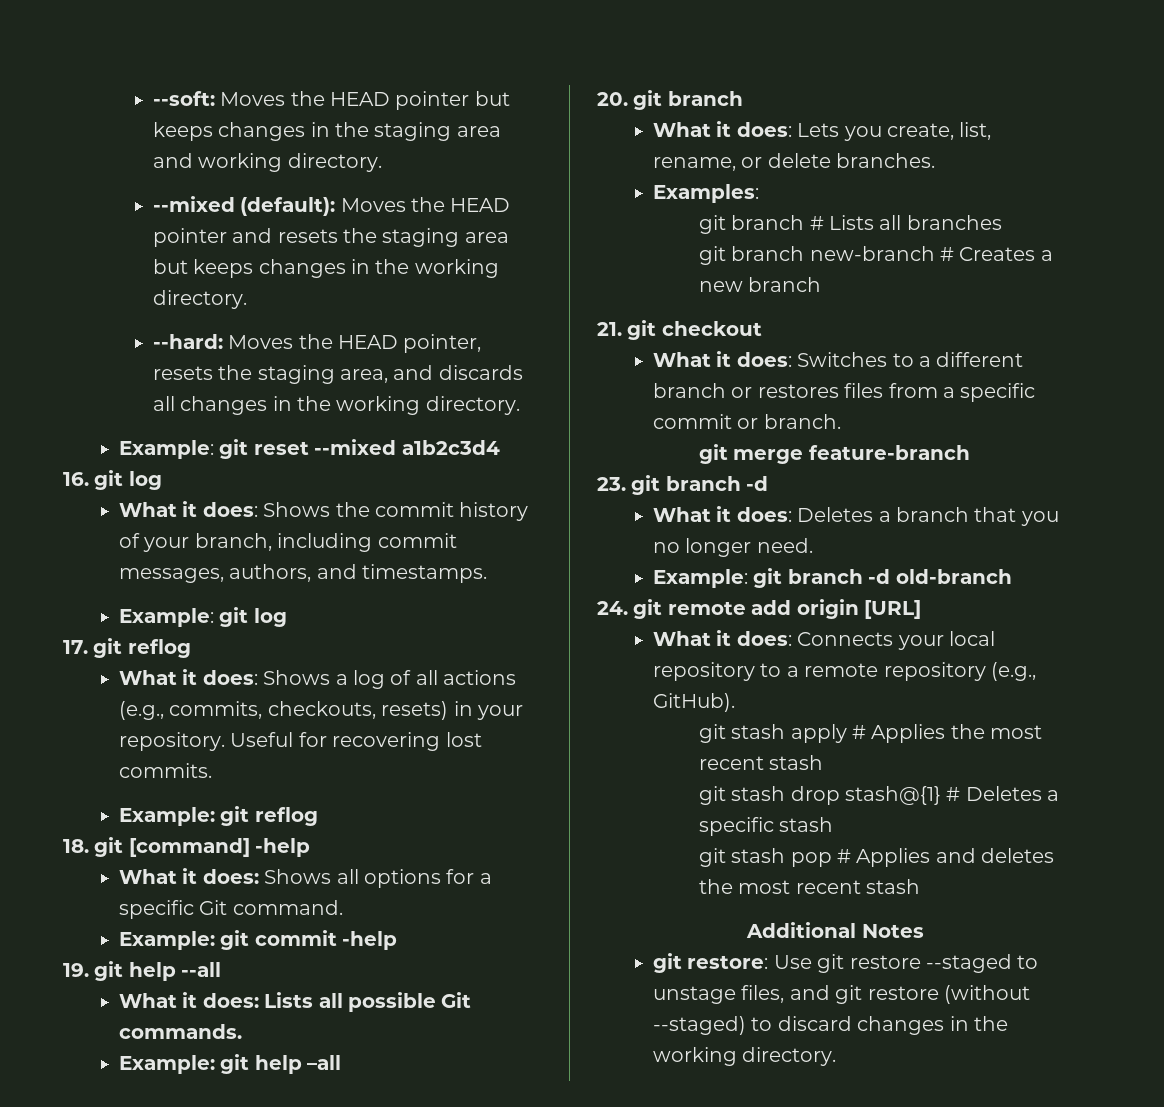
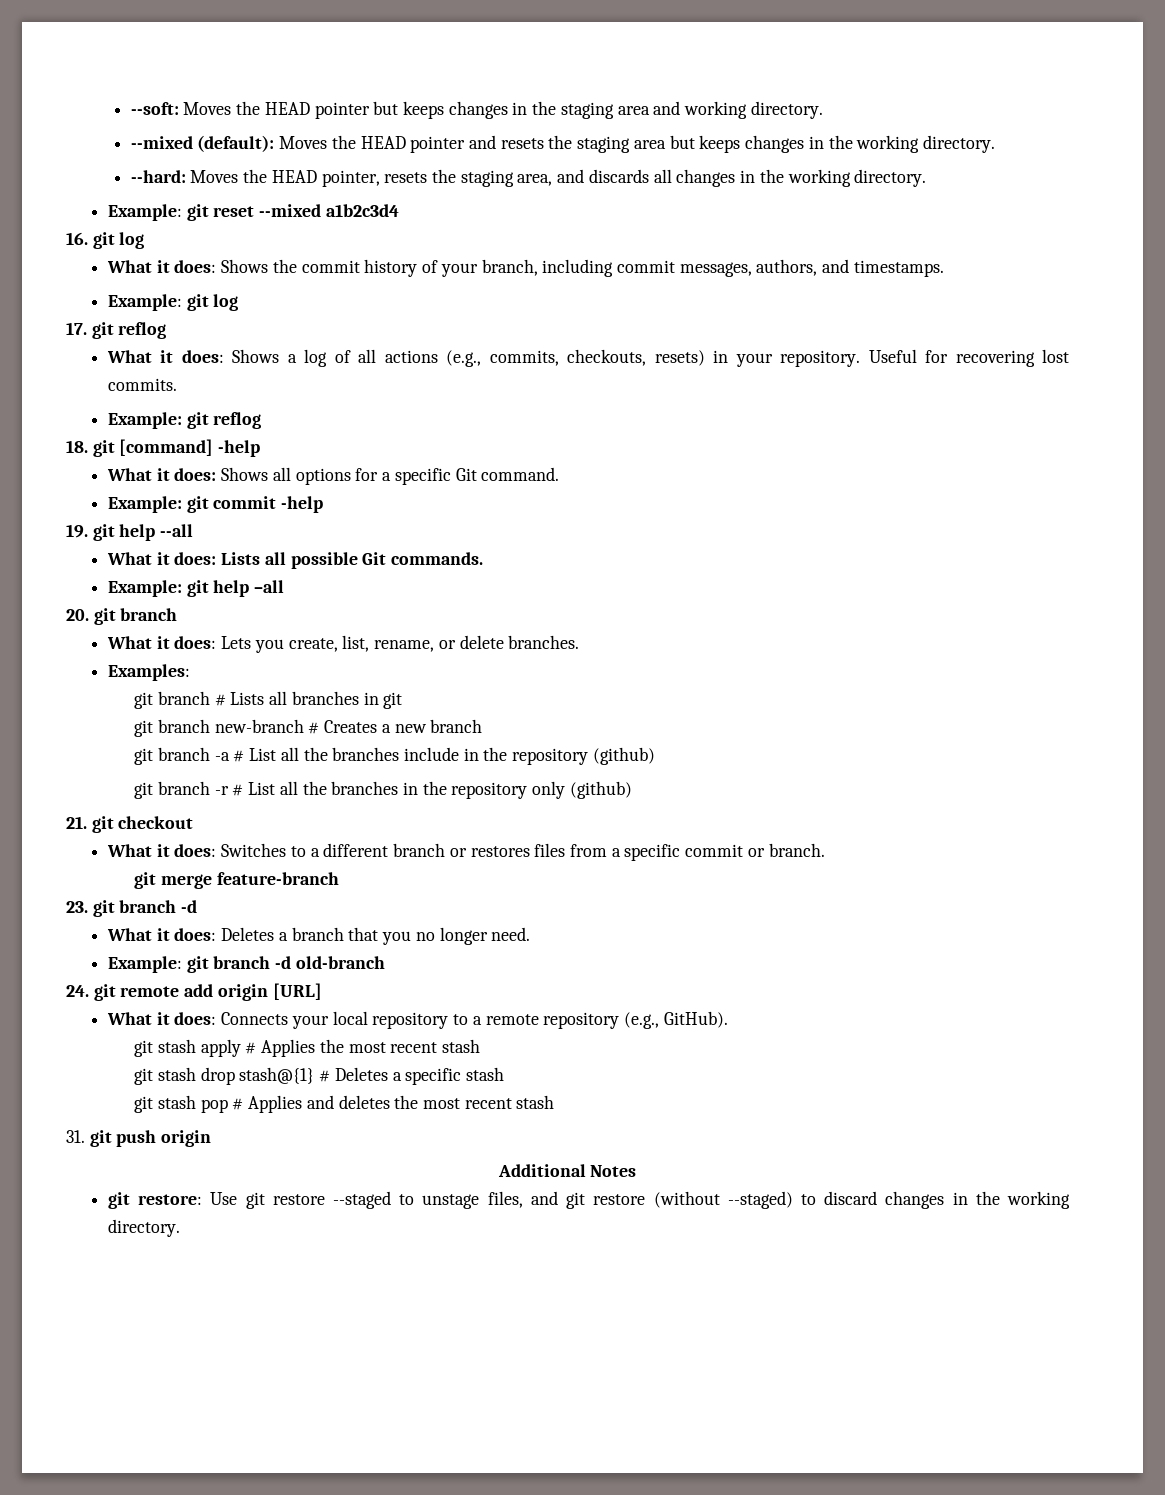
- git branch # Lists all branches
+ git branch # Lists all branches in git
+ git branch -a # List all the branches include in the repository (github)
+ git branch -r # List all the branches in the repository only (github)
+ 31. git push origin

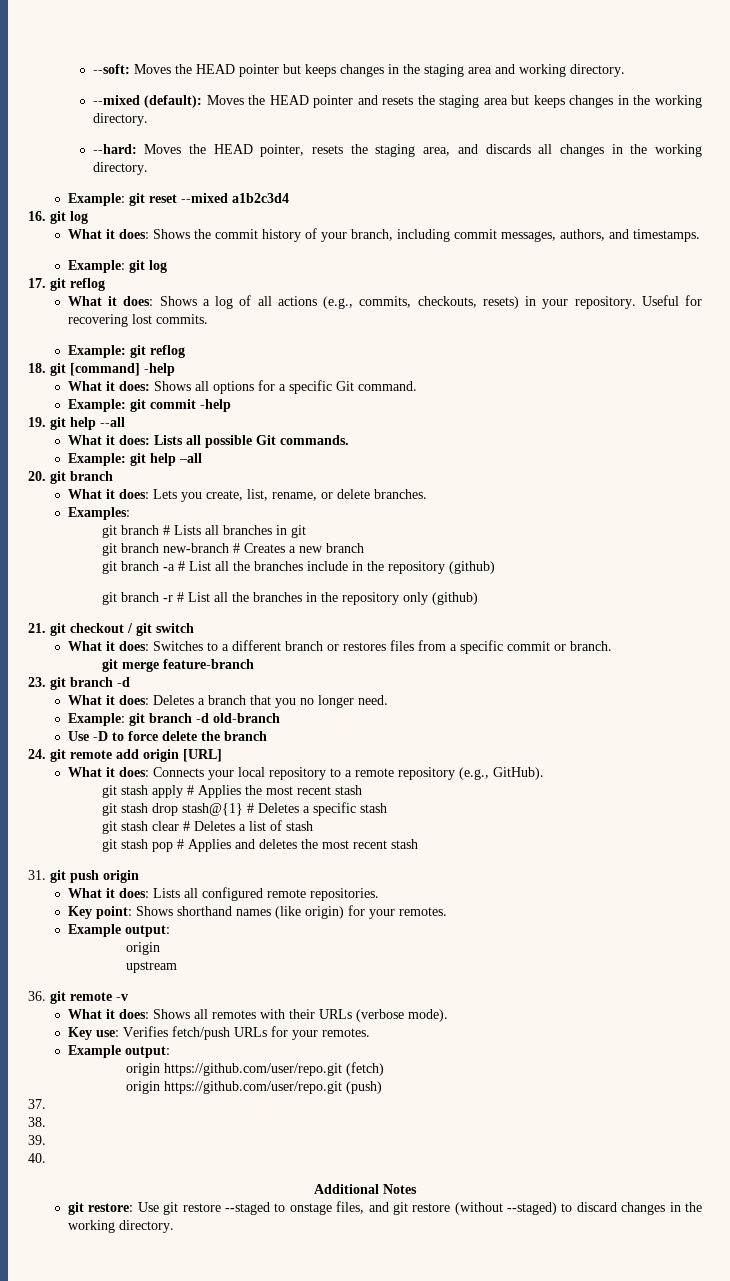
- 21. git checkout
+ 21. git checkout / git switch
+ Use -D to force delete the branch
+ git stash clear # Deletes a list of stash
+ What it does: Lists all configured remote repositories.
+ Key point: Shows shorthand names (like origin) for your remotes.
+ Example output:
+ origin
+ upstream
+ 36. git remote -v
+ What it does: Shows all remotes with their URLs (verbose mode).
+ Key use: Verifies fetch/push URLs for your remotes.
+ Example output:
+ origin https://github.com/user/repo.git (fetch)
+ origin https://github.com/user/repo.git (push)
+ 37.
+ 38.
+ 39.
+ 40.
- git restore: Use git restore --staged to unstage files, and git restore (without --staged) to discard changes in the working directory.
+ git restore: Use git restore --staged to onstage files, and git restore (without --staged) to discard changes in the working directory.

